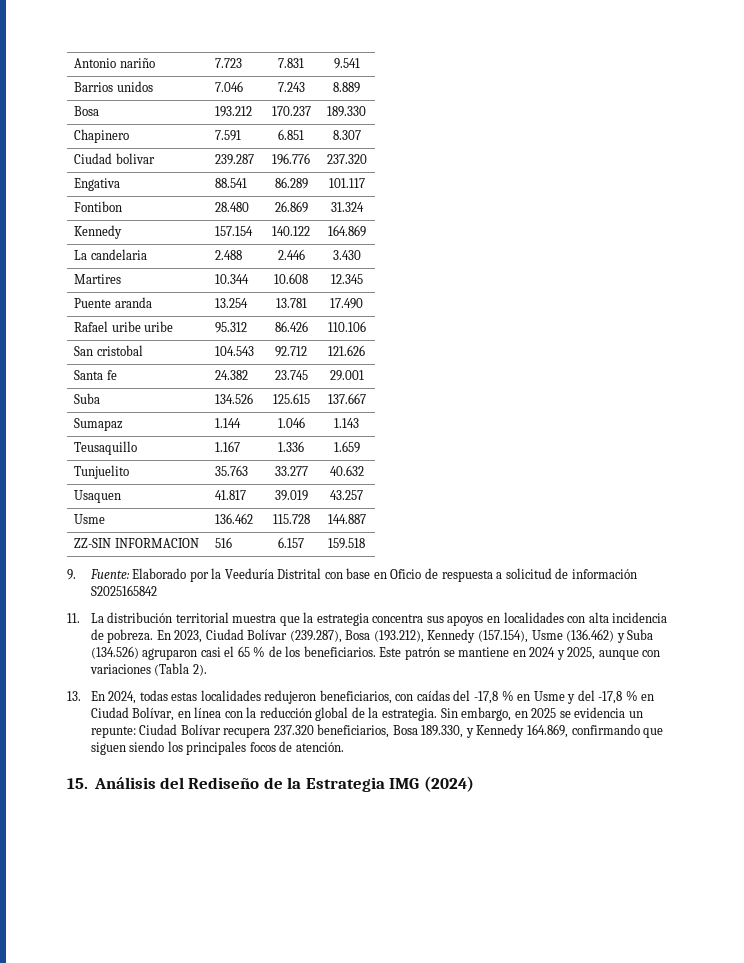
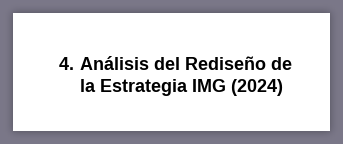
- Antonio nariño | 7.723 | 7.831 | 9.541
- Barrios unidos | 7.046 | 7.243 | 8.889
- Bosa | 193.212 | 170.237 | 189.330
- Chapinero | 7.591 | 6.851 | 8.307
- Ciudad bolivar | 239.287 | 196.776 | 237.320
- Engativa | 88.541 | 86.289 | 101.117
- Fontibon | 28.480 | 26.869 | 31.324
- Kennedy | 157.154 | 140.122 | 164.869
- La candelaria | 2.488 | 2.446 | 3.430
- Martires | 10.344 | 10.608 | 12.345
- Puente aranda | 13.254 | 13.781 | 17.490
- Rafael uribe uribe | 95.312 | 86.426 | 110.106
- San cristobal | 104.543 | 92.712 | 121.626
- Santa fe | 24.382 | 23.745 | 29.001
- Suba | 134.526 | 125.615 | 137.667
- Sumapaz | 1.144 | 1.046 | 1.143
- Teusaquillo | 1.167 | 1.336 | 1.659
- Tunjuelito | 35.763 | 33.277 | 40.632
- Usaquen | 41.817 | 39.019 | 43.257
- Usme | 136.462 | 115.728 | 144.887
- ZZ-SIN INFORMACION | 516 | 6.157 | 159.518
- 9. Fuente: Elaborado por la Veeduría Distrital con base en Oficio de respuesta a solicitud de información S2025165842
- 11. La distribución territorial muestra que la estrategia concentra sus apoyos en localidades con alta incidencia de pobreza. En 2023, Ciudad Bolívar (239.287), Bosa (193.212), Kennedy (157.154), Usme (136.462) y Suba (134.526) agruparon casi el 65 % de los beneficiarios. Este patrón se mantiene en 2024 y 2025, aunque con variaciones (Tabla 2).
- 13. En 2024, todas estas localidades redujeron beneficiarios, con caídas del -17,8 % en Usme y del -17,8 % en Ciudad Bolívar, en línea con la reducción global de la estrategia. Sin embargo, en 2025 se evidencia un repunte: Ciudad Bolívar recupera 237.320 beneficiarios, Bosa 189.330, y Kennedy 164.869, confirmando que siguen siendo los principales focos de atención.
- 15. Análisis del Rediseño de la Estrategia IMG (2024)
+ 4. Análisis del Rediseño de la Estrategia IMG (2024)

